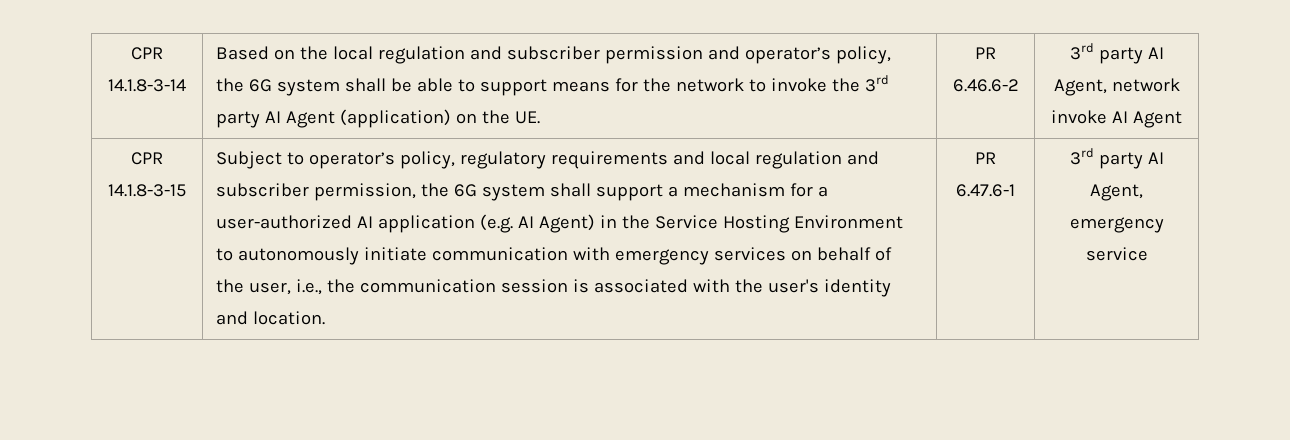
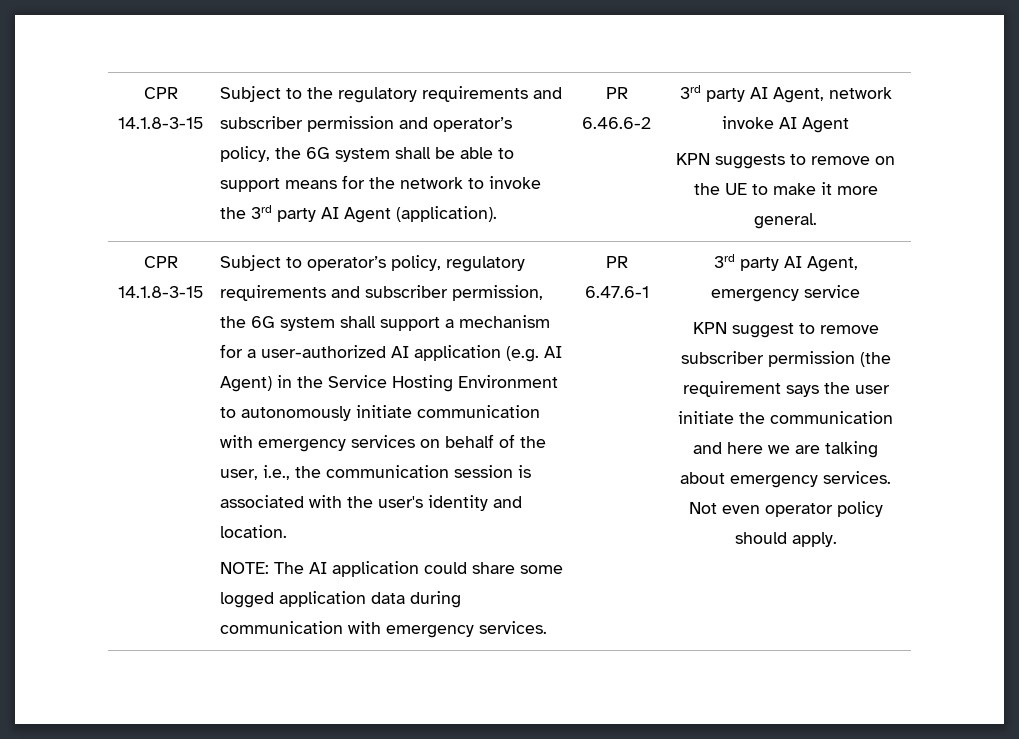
- CPR 14.1.8-3-14 | Based on the local regulation and subscriber permission and operator’s policy, the 6G system shall be able to support means for the network to invoke the 3rd party AI Agent (application) on the UE.
+ CPR 14.1.8-3-15 | Subject to the regulatory requirements and subscriber permission and operator’s policy, the 6G system shall be able to support means for the network to invoke the 3rd party AI Agent (application).
+ KPN suggests to remove on the UE to make it more general.
- Subject to operator’s policy, regulatory requirements and local regulation and subscriber permission, the 6G system shall support a mechanism for a user-authorized AI application (e.g. AI Agent) in the Service Hosting Environment to autonomously initiate communication with emergency services on behalf of the user, i.e., the communication session is associated with the user's identity and location.
+ Subject to operator’s policy, regulatory requirements and subscriber permission, the 6G system shall support a mechanism for a user-authorized AI application (e.g. AI Agent) in the Service Hosting Environment to autonomously initiate communication with emergency services on behalf of the user, i.e., the communication session is associated with the user's identity and location.
+ NOTE: The AI application could share some logged application data during communication with emergency services.
+ KPN suggest to remove subscriber permission (the requirement says the user initiate the communication and here we are talking about emergency services. Not even operator policy should apply.

